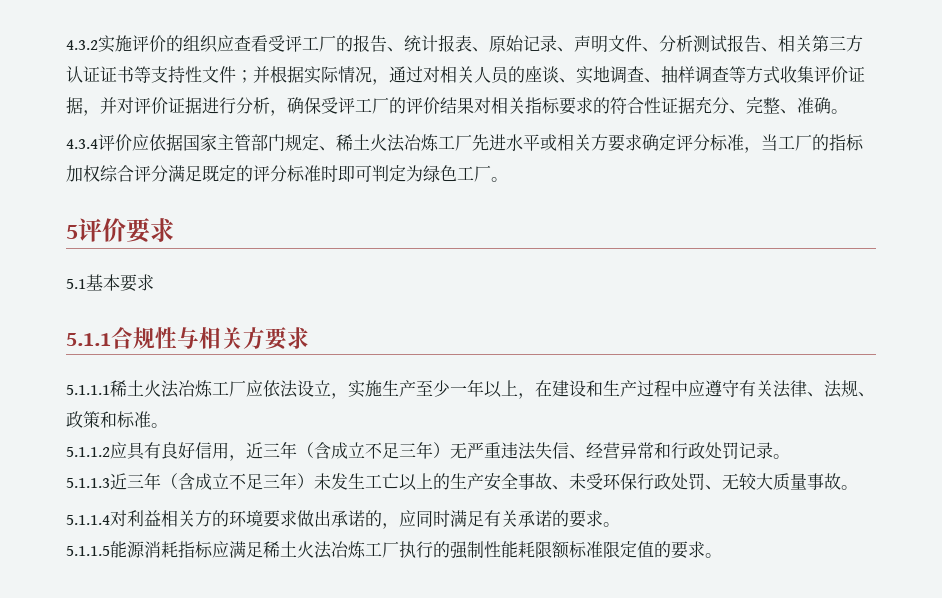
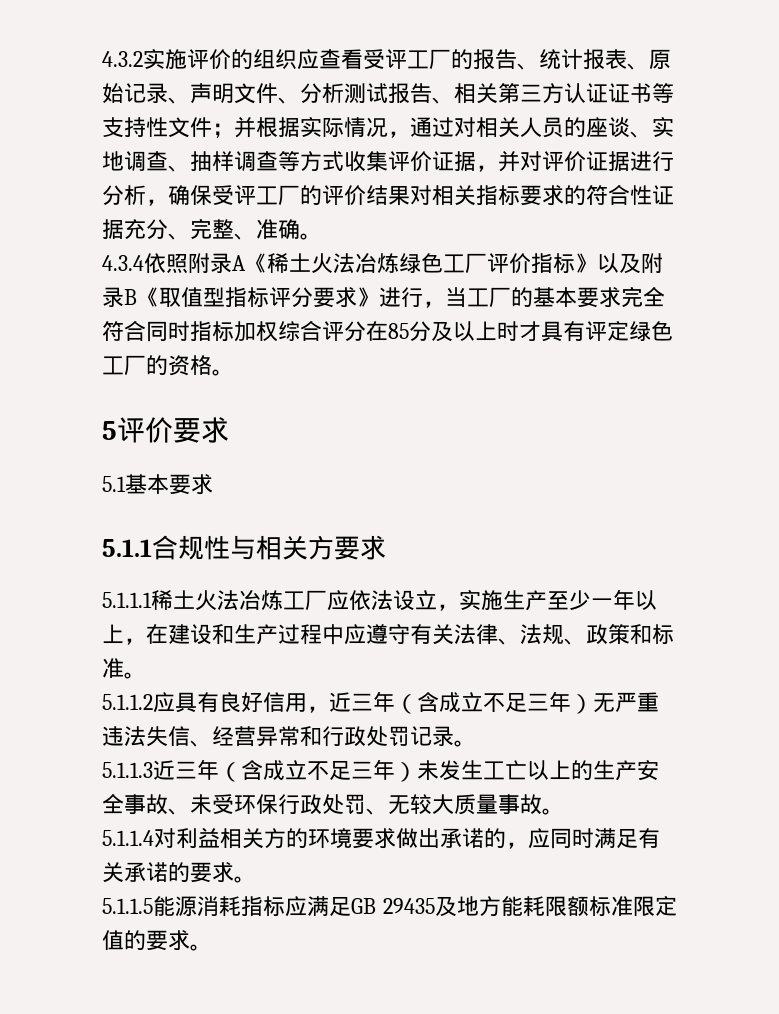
- 4.3.4评价应依据国家主管部门规定、稀土火法冶炼工厂先进水平或相关方要求确定评分标准，当工厂的指标加权综合评分满足既定的评分标准时即可判定为绿色工厂。
+ 4.3.4依照附录A《稀土火法冶炼绿色工厂评价指标》以及附录B《取值型指标评分要求》进行，当工厂的基本要求完全符合同时指标加权综合评分在85分及以上时才具有评定绿色工厂的资格。
- 5.1.1.5能源消耗指标应满足稀土火法冶炼工厂执行的强制性能耗限额标准限定值的要求。
+ 5.1.1.5能源消耗指标应满足GB 29435及地方能耗限额标准限定值的要求。

